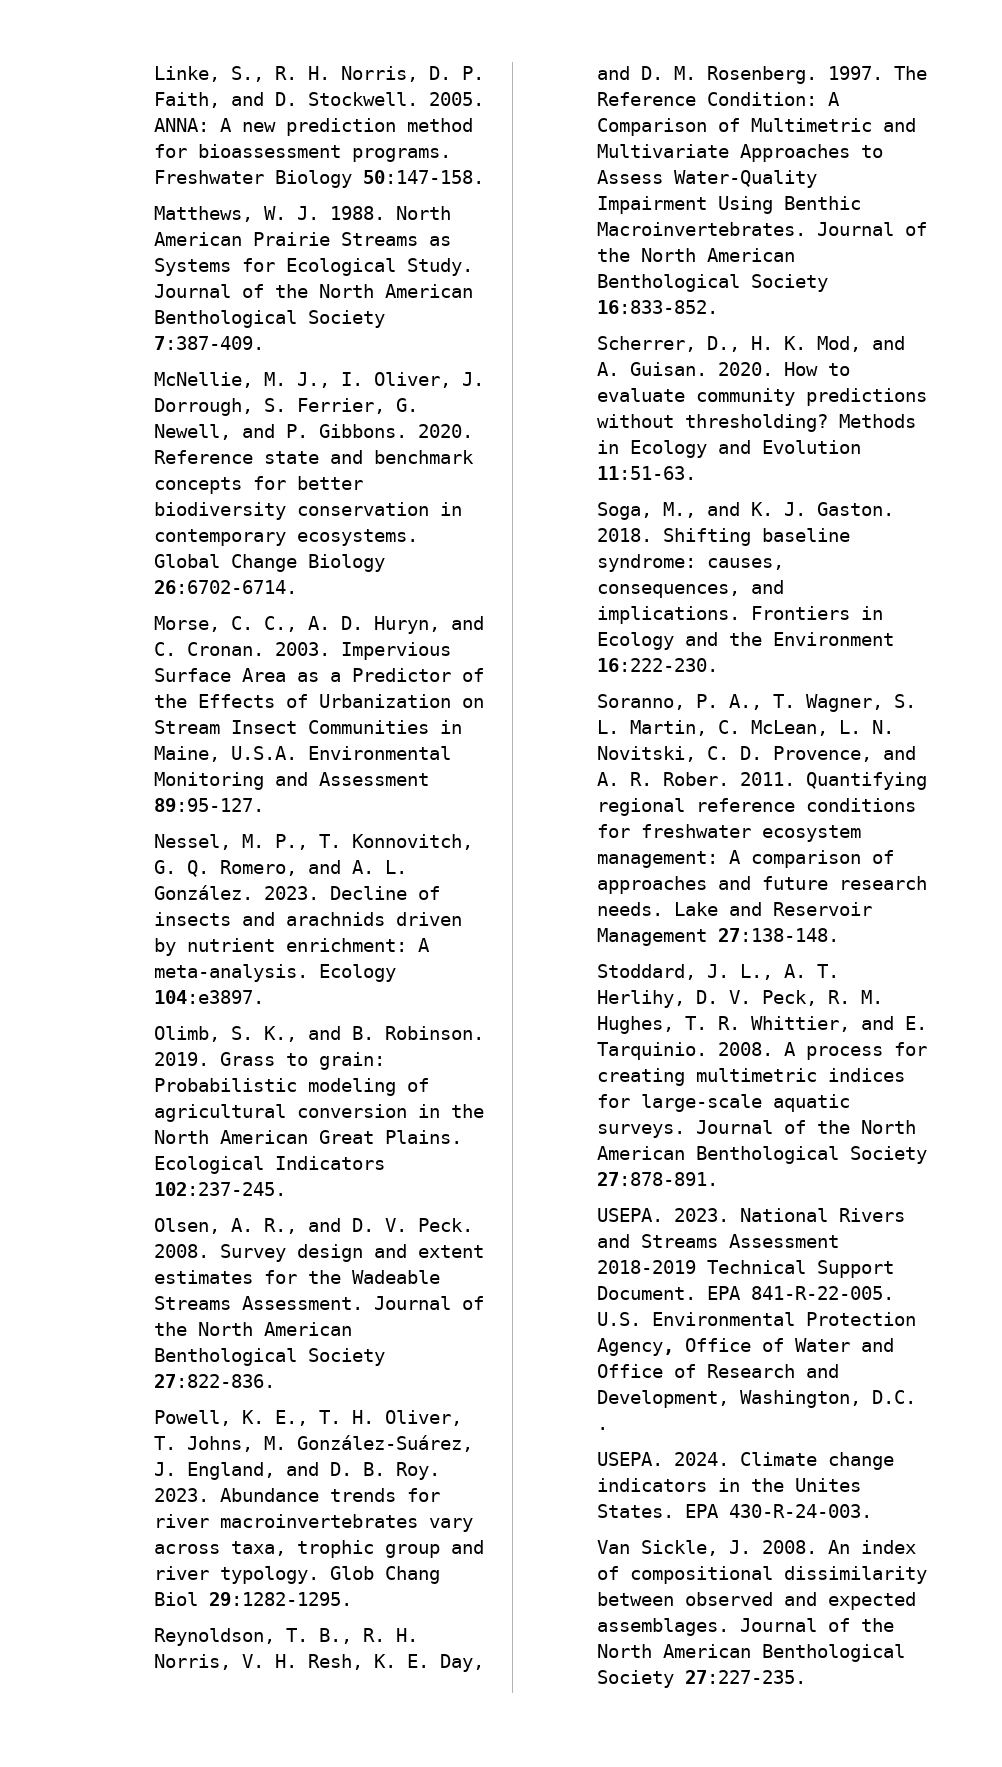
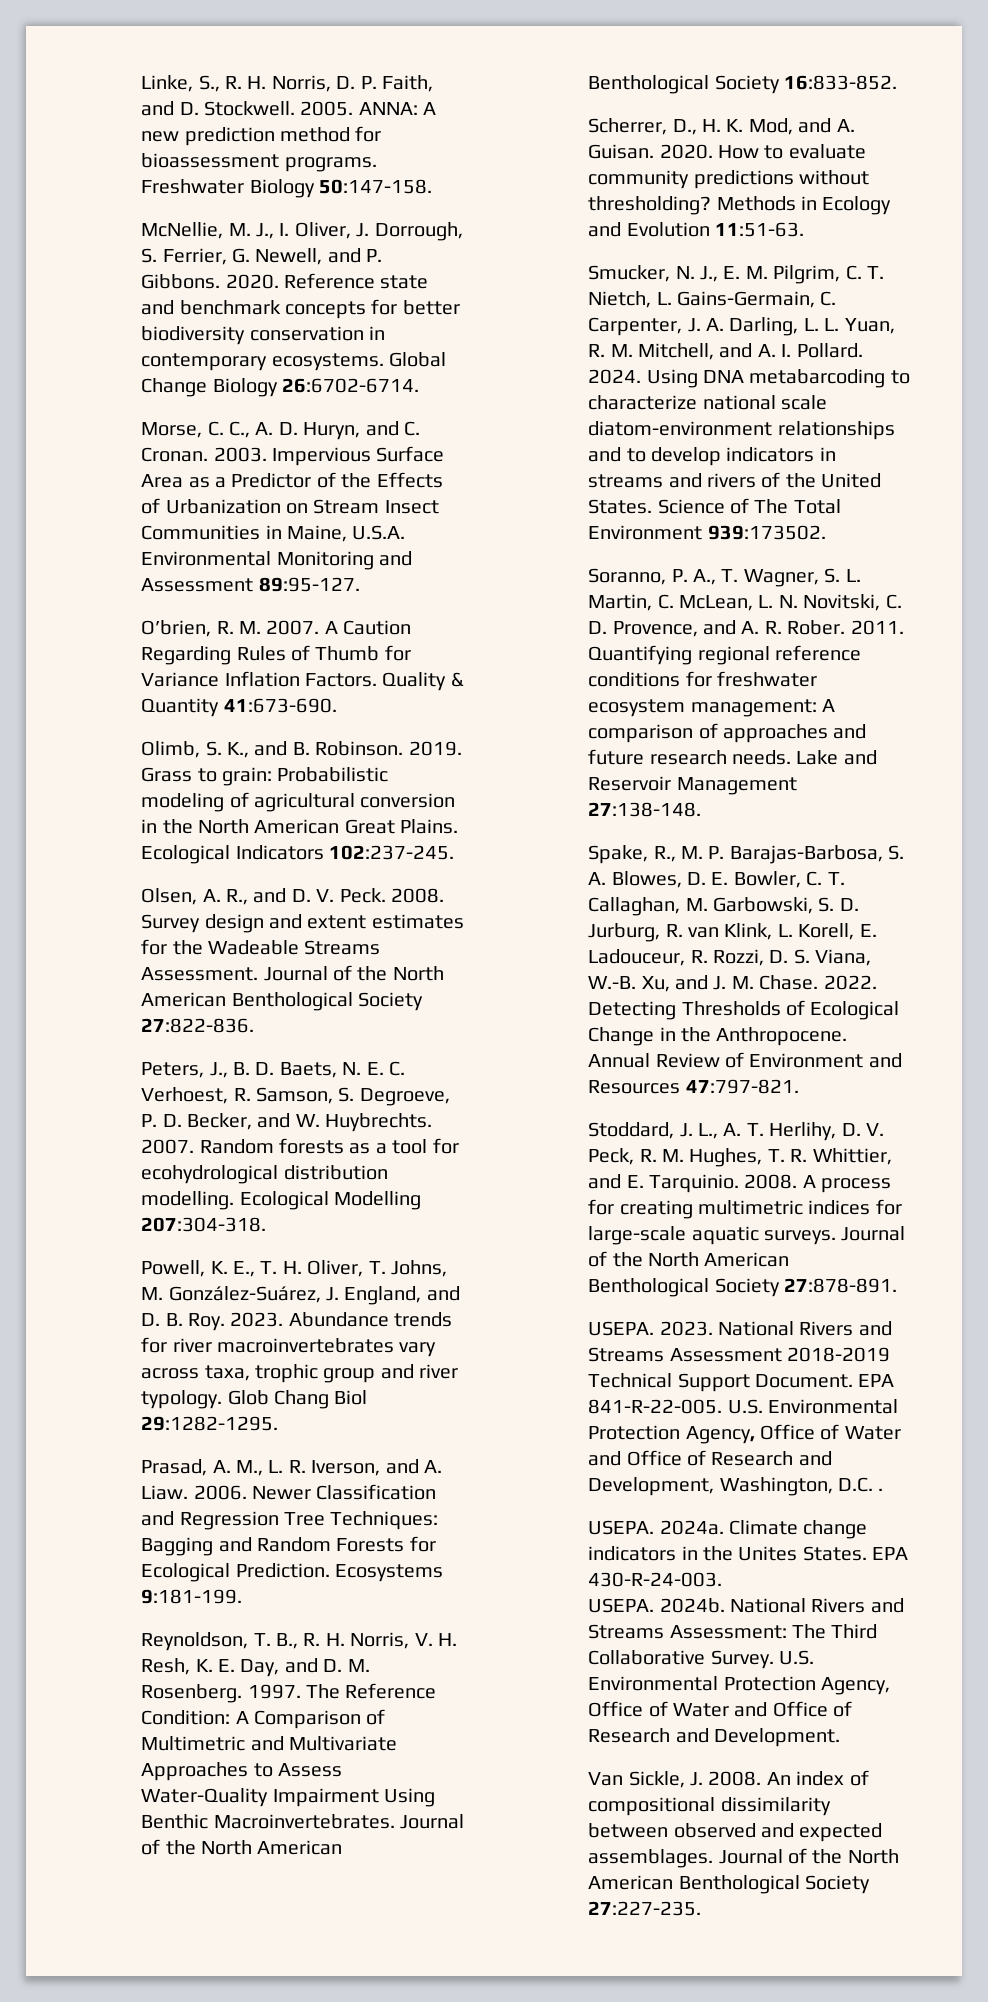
- Matthews, W. J. 1988. North American Prairie Streams as Systems for Ecological Study. Journal of the North American Benthological Society 7:387-409.
- Nessel, M. P., T. Konnovitch, G. Q. Romero, and A. L. González. 2023. Decline of insects and arachnids driven by nutrient enrichment: A meta-analysis. Ecology 104:e3897.
+ O’brien, R. M. 2007. A Caution Regarding Rules of Thumb for Variance Inflation Factors. Quality & Quantity 41:673-690.
+ Peters, J., B. D. Baets, N. E. C. Verhoest, R. Samson, S. Degroeve, P. D. Becker, and W. Huybrechts. 2007. Random forests as a tool for ecohydrological distribution modelling. Ecological Modelling 207:304-318.
+ Prasad, A. M., L. R. Iverson, and A. Liaw. 2006. Newer Classification and Regression Tree Techniques: Bagging and Random Forests for Ecological Prediction. Ecosystems 9:181-199.
- Soga, M., and K. J. Gaston. 2018. Shifting baseline syndrome: causes, consequences, and implications. Frontiers in Ecology and the Environment 16:222-230.
+ Smucker, N. J., E. M. Pilgrim, C. T. Nietch, L. Gains-Germain, C. Carpenter, J. A. Darling, L. L. Yuan, R. M. Mitchell, and A. I. Pollard. 2024. Using DNA metabarcoding to characterize national scale diatom-environment relationships and to develop indicators in streams and rivers of the United States. Science of The Total Environment 939:173502.
+ Spake, R., M. P. Barajas-Barbosa, S. A. Blowes, D. E. Bowler, C. T. Callaghan, M. Garbowski, S. D. Jurburg, R. van Klink, L. Korell, E. Ladouceur, R. Rozzi, D. S. Viana, W.-B. Xu, and J. M. Chase. 2022. Detecting Thresholds of Ecological Change in the Anthropocene. Annual Review of Environment and Resources 47:797-821.
- 2024.
+ 2024a.
+ USEPA. 2024b. National Rivers and Streams Assessment: The Third Collaborative Survey. U.S. Environmental Protection Agency, Office of Water and Office of Research and Development.

